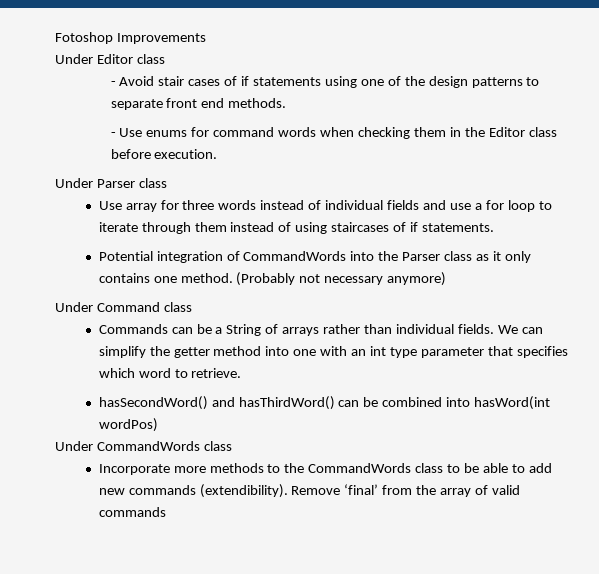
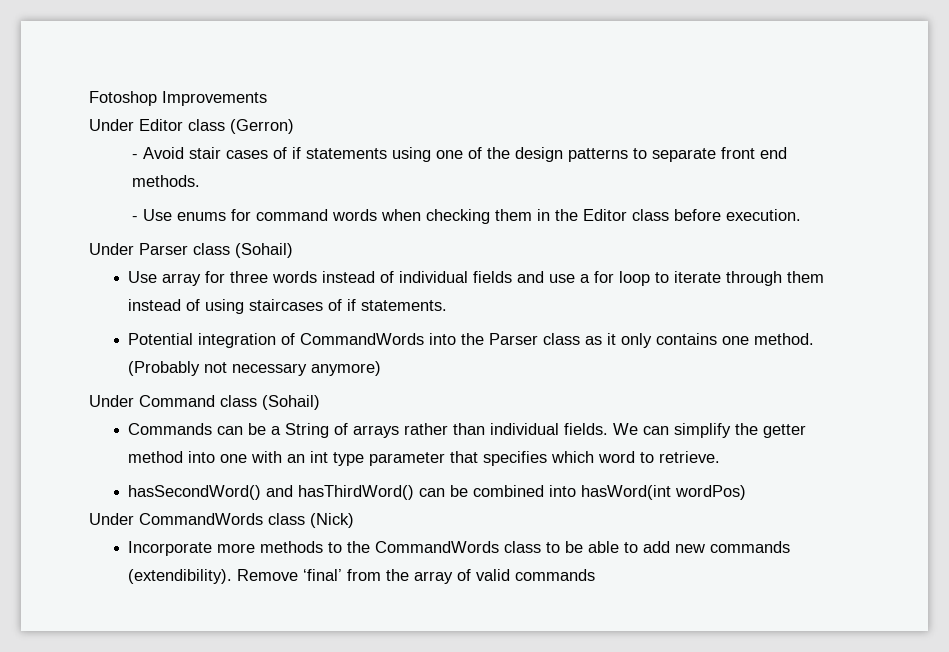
- Under Editor class
+ Under Editor class (Gerron)
- Under Parser class
+ Under Parser class (Sohail)
- Under Command class
+ Under Command class (Sohail)
- Under CommandWords class
+ Under CommandWords class (Nick)

